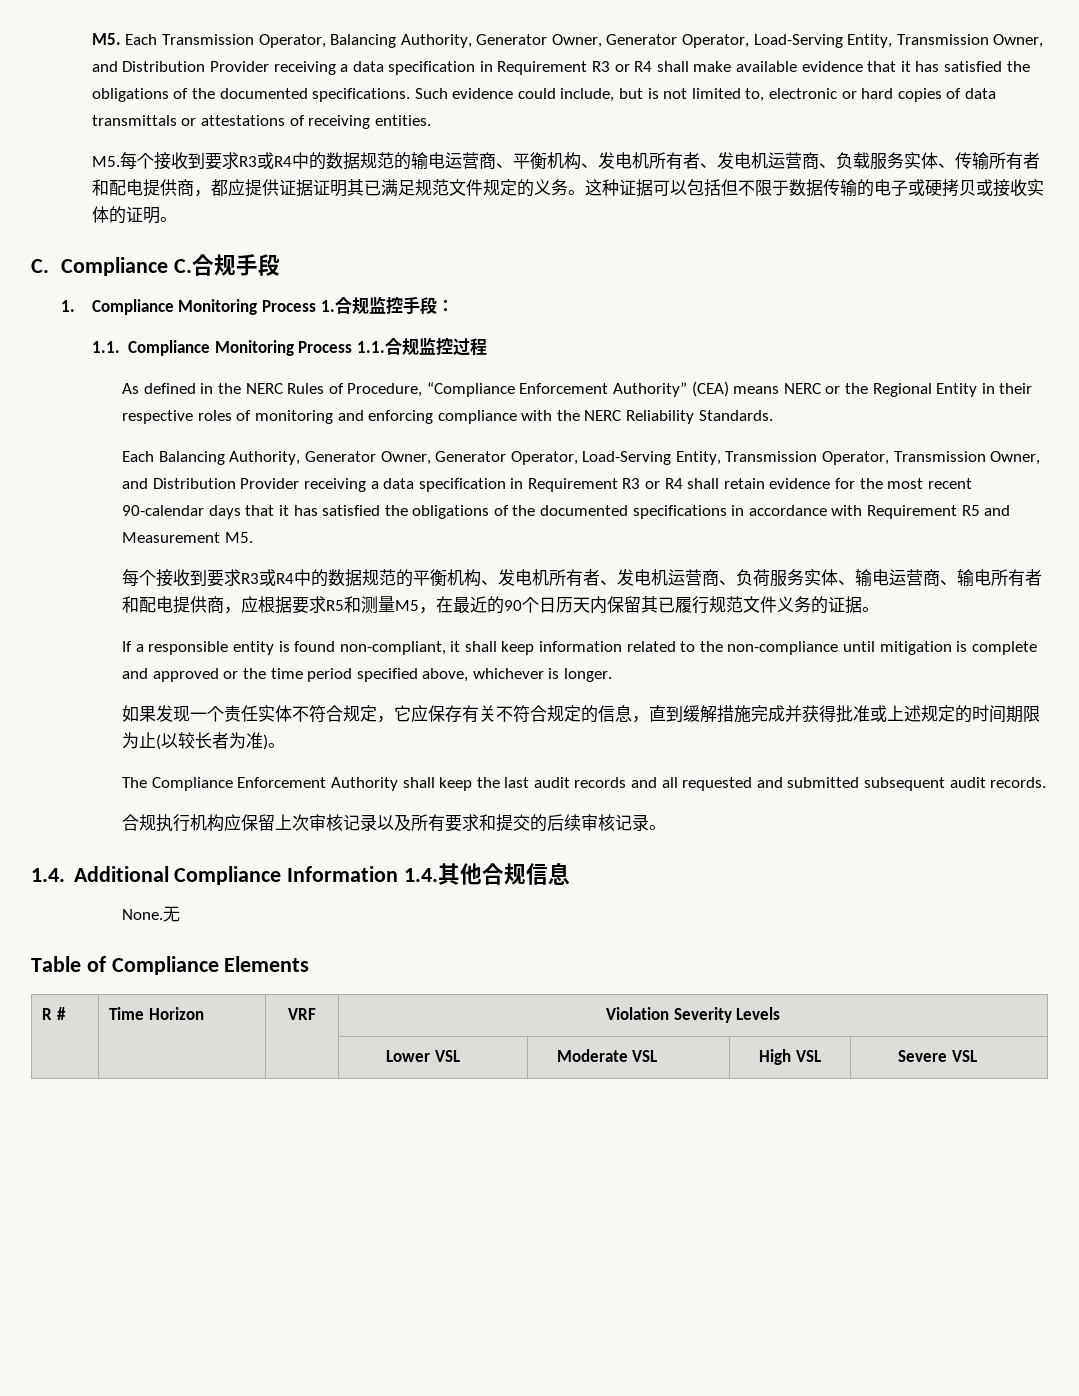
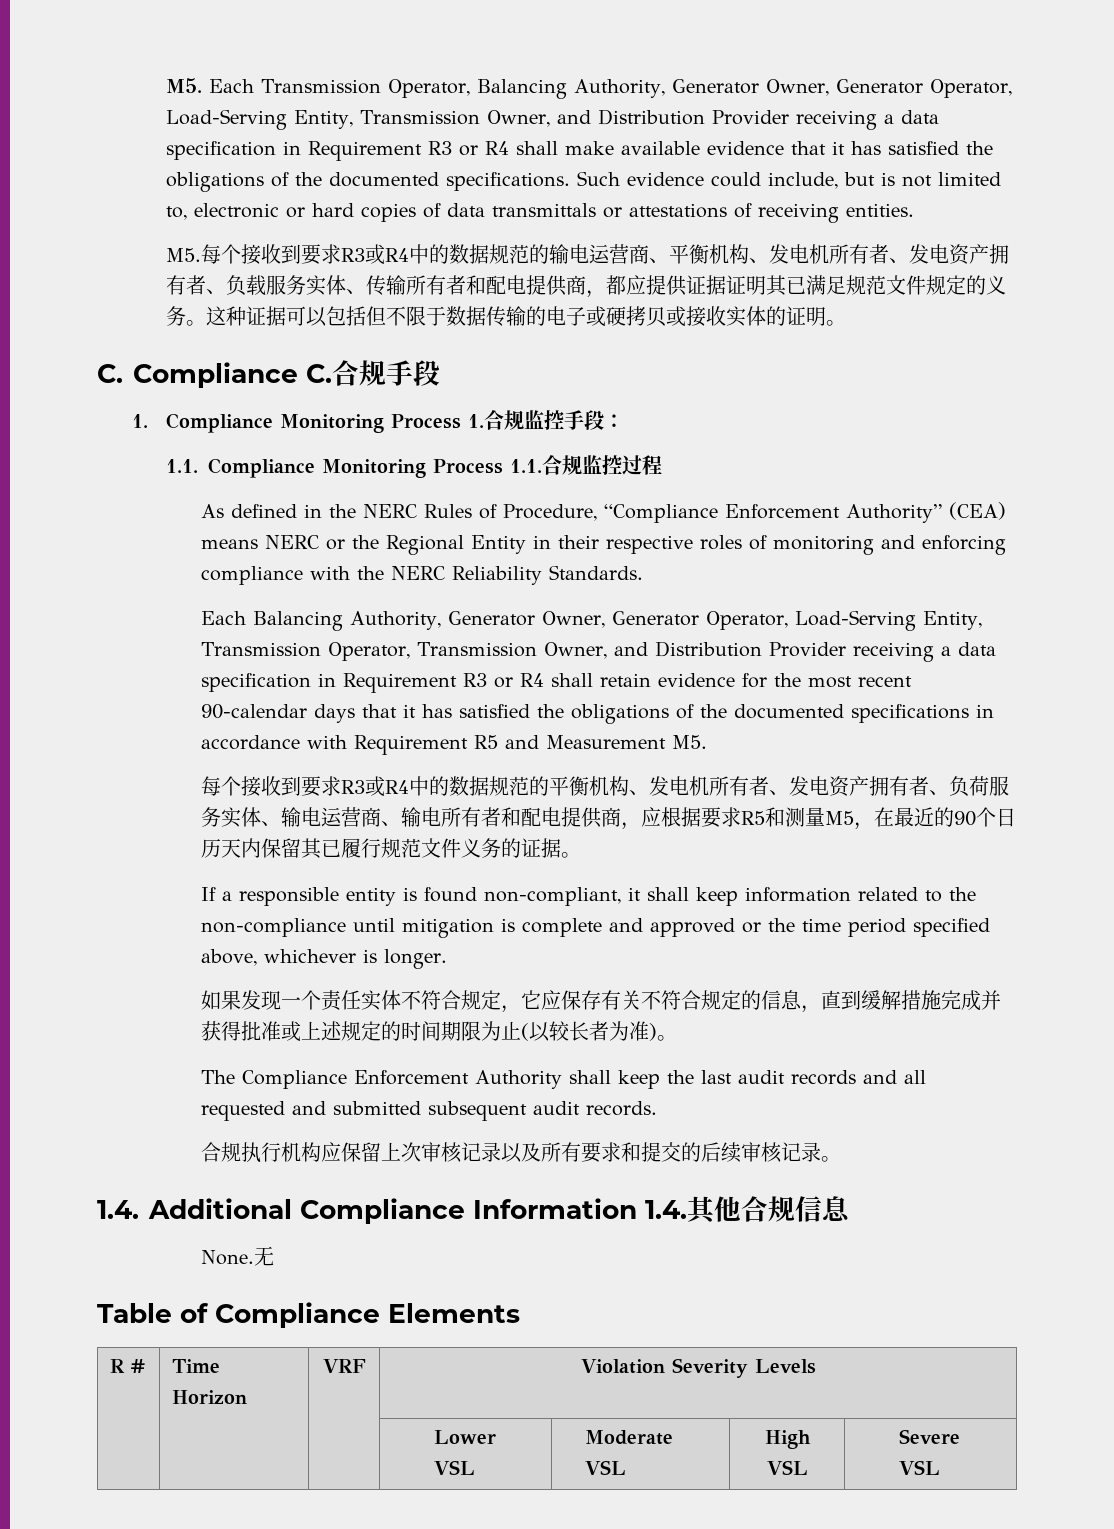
- M5.每个接收到要求R3或R4中的数据规范的输电运营商、平衡机构、发电机所有者、发电机运营商、负载服务实体、传输所有者和配电提供商，都应提供证据证明其已满足规范文件规定的义务。
+ M5.每个接收到要求R3或R4中的数据规范的输电运营商、平衡机构、发电机所有者、发电资产拥有者、负载服务实体、传输所有者和配电提供商，都应提供证据证明其已满足规范文件规定的义务。
- 每个接收到要求R3或R4中的数据规范的平衡机构、发电机所有者、发电机运营商、负荷服务实体、输电运营商、输电所有者和配电提供商，应根据要求R5和测量M5，在最近的90个日历天内保留其已履行规范文件义务的证据。
+ 每个接收到要求R3或R4中的数据规范的平衡机构、发电机所有者、发电资产拥有者、负荷服务实体、输电运营商、输电所有者和配电提供商，应根据要求R5和测量M5，在最近的90个日历天内保留其已履行规范文件义务的证据。

